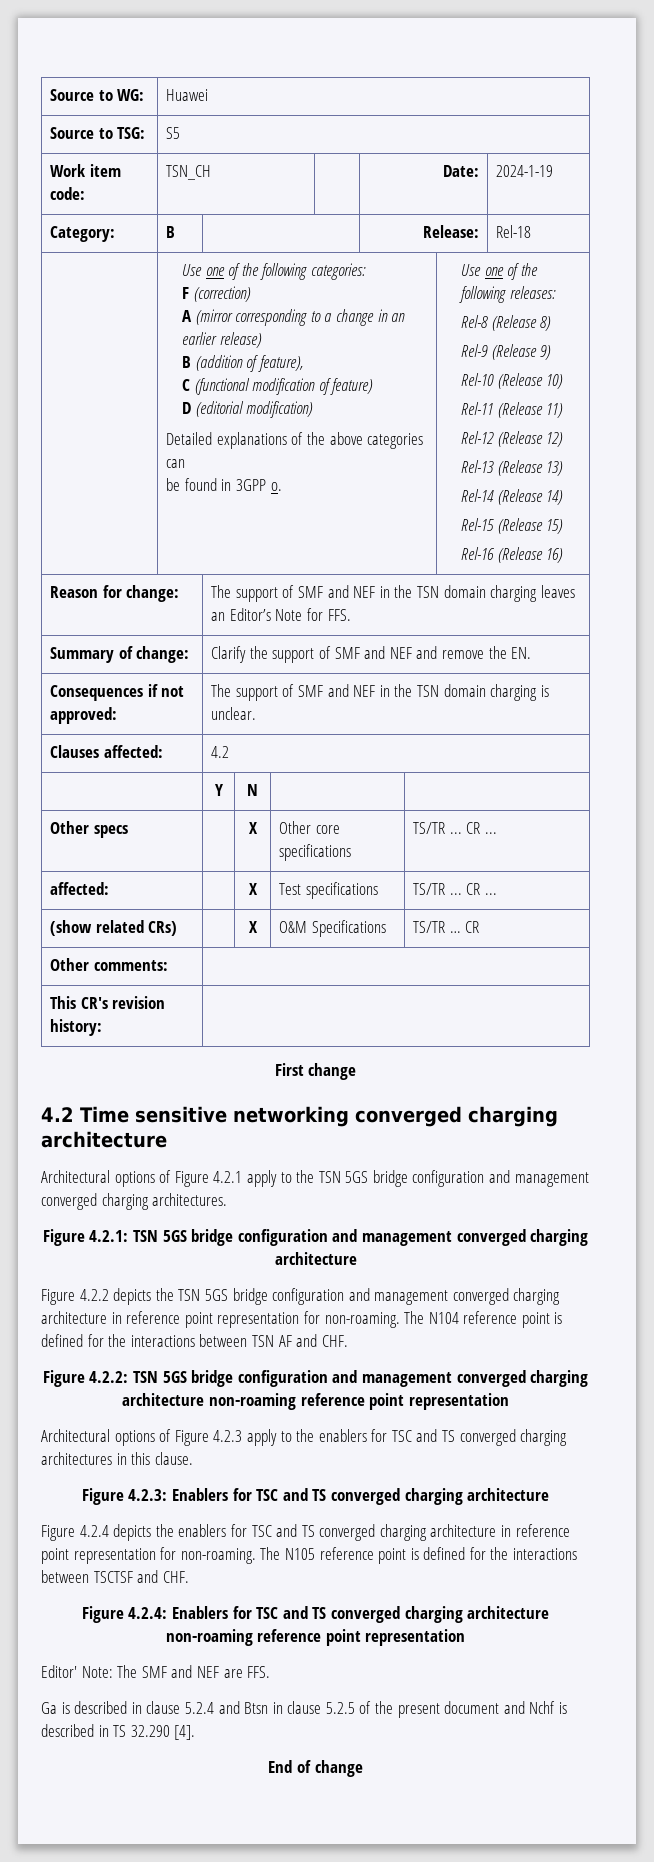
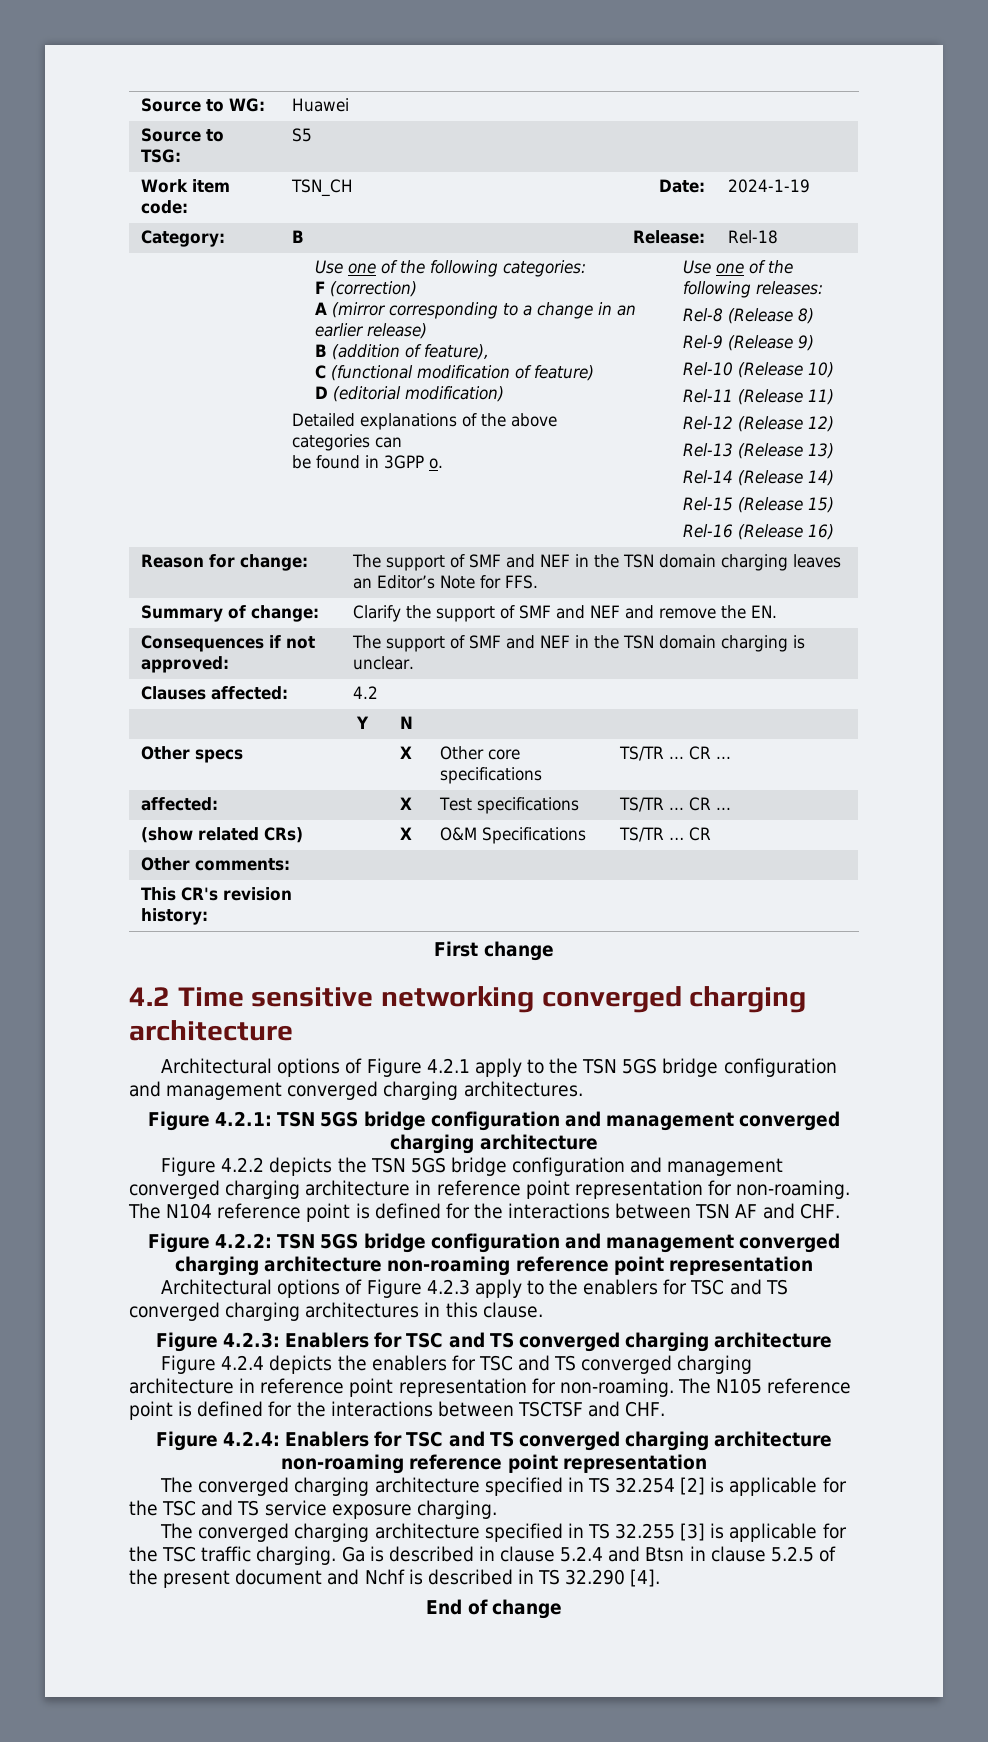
- Editor' Note: The SMF and NEF are FFS.
- Ga is described in clause 5.2.4 and Btsn in clause 5.2.5 of the present document and Nchf is described in TS 32.290 [4].
+ The converged charging architecture specified in TS 32.254 [2] is applicable for the TSC and TS service exposure charging.
+ The converged charging architecture specified in TS 32.255 [3] is applicable for the TSC traffic charging. Ga is described in clause 5.2.4 and Btsn in clause 5.2.5 of the present document and Nchf is described in TS 32.290 [4].

